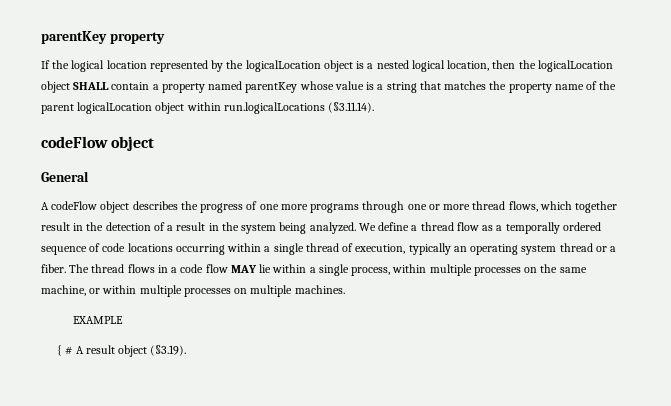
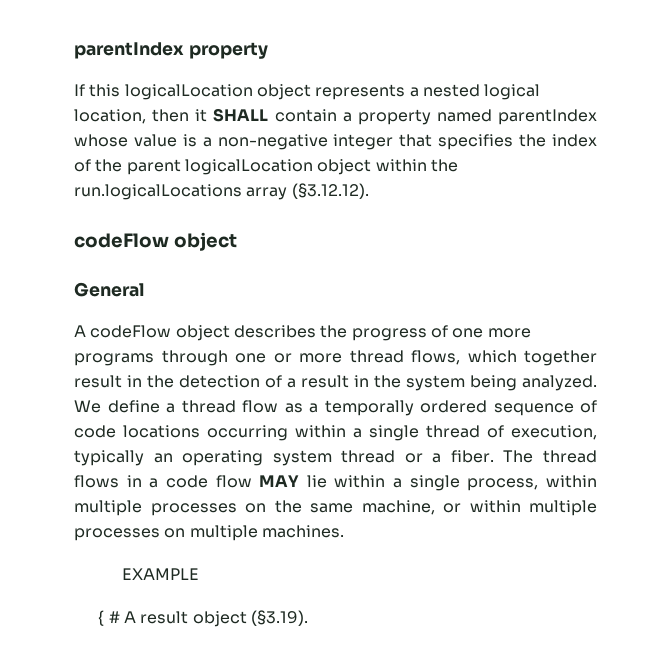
- parentKey property
+ parentIndex property
- If the logical location represented by the logicalLocation object is a nested logical location, then the logicalLocation object SHALL contain a property named parentKey whose value is a string that matches the property name of the parent logicalLocation object within run.logicalLocations (§3.11.14).
+ If this logicalLocation object represents a nested logical location, then it SHALL contain a property named parentIndex whose value is a non-negative integer that specifies the index of the parent logicalLocation object within the run.logicalLocations array (§3.12.12).

